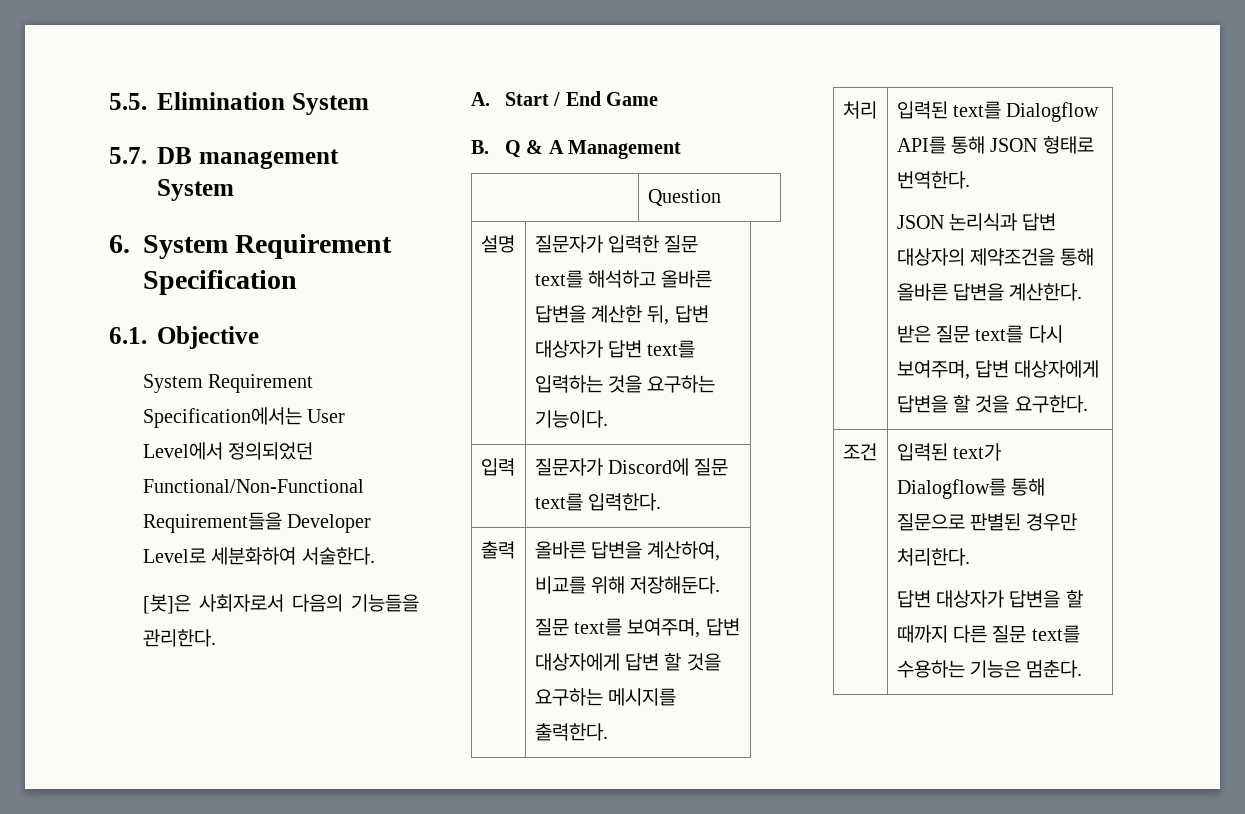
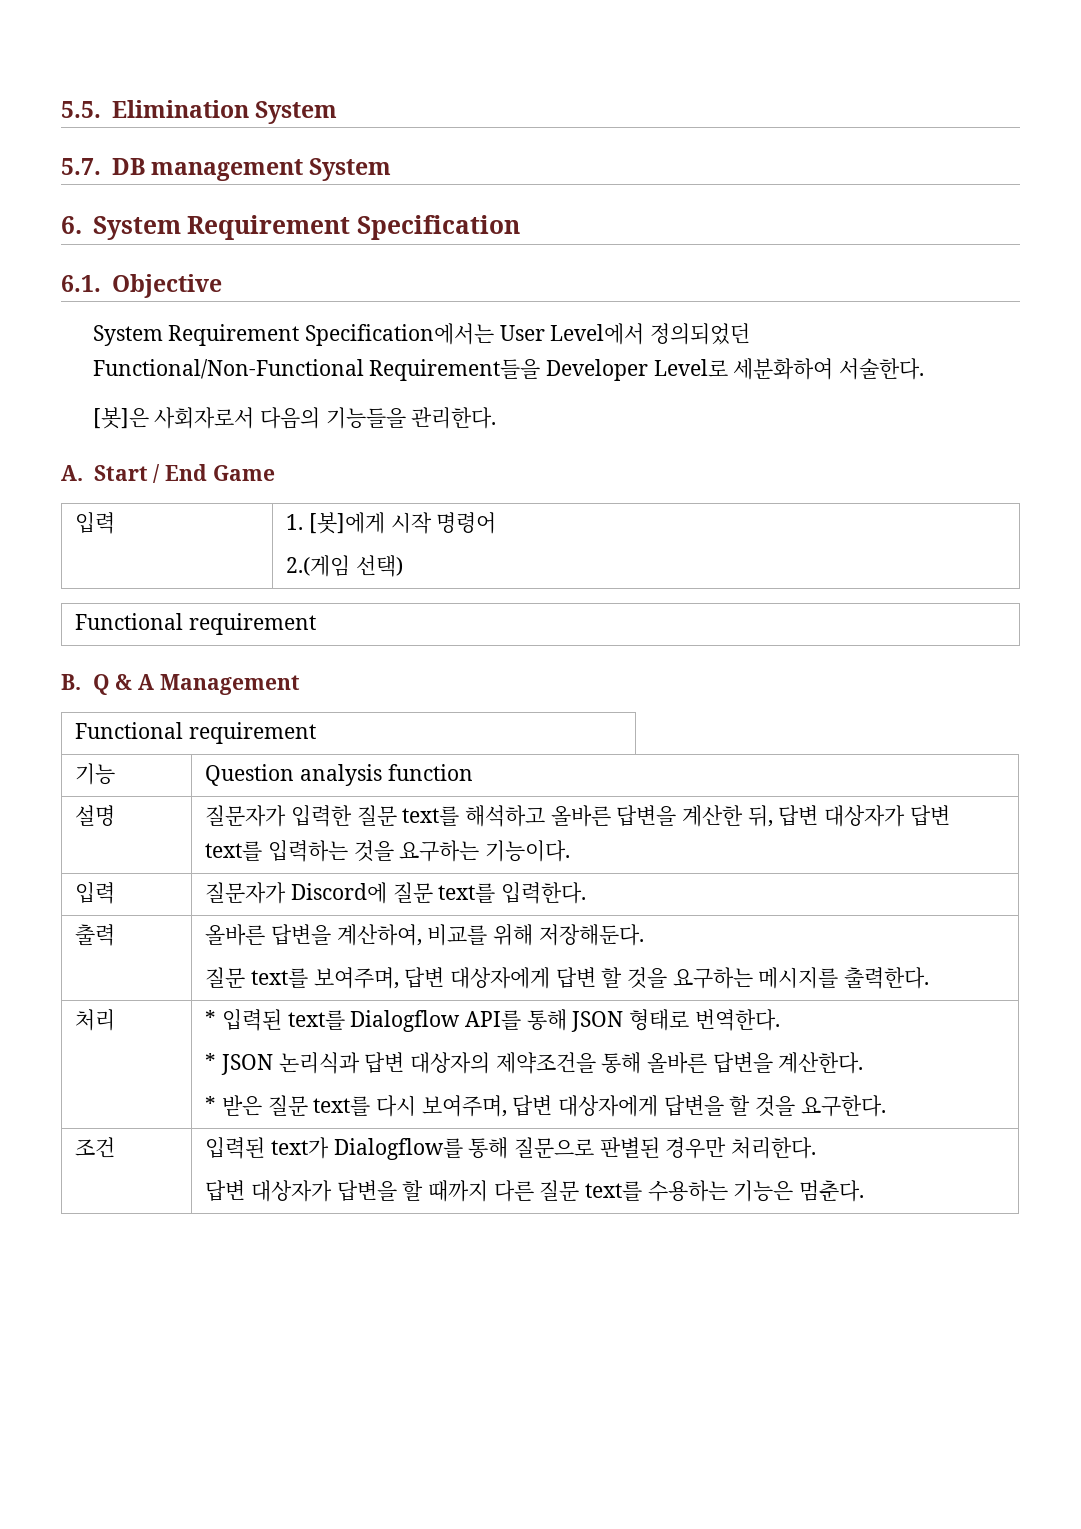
+ 입력 | 1. [봇]에게 시작 명령어
+ 2.(게임 선택)
+ Functional requirement
  B. Q & A Management
- | Question
+ Functional requirement
+ 기능 | Question analysis function
- 처리 | 입력된 text를 Dialogflow API를 통해 JSON 형태로 번역한다.
- JSON 논리식과 답변 대상자의 제약조건을 통해 올바른 답변을 계산한다.
- 받은 질문 text를 다시 보여주며, 답변 대상자에게 답변을 할 것을 요구한다.
+ 처리 | * 입력된 text를 Dialogflow API를 통해 JSON 형태로 번역한다.
+ * JSON 논리식과 답변 대상자의 제약조건을 통해 올바른 답변을 계산한다.
+ * 받은 질문 text를 다시 보여주며, 답변 대상자에게 답변을 할 것을 요구한다.

